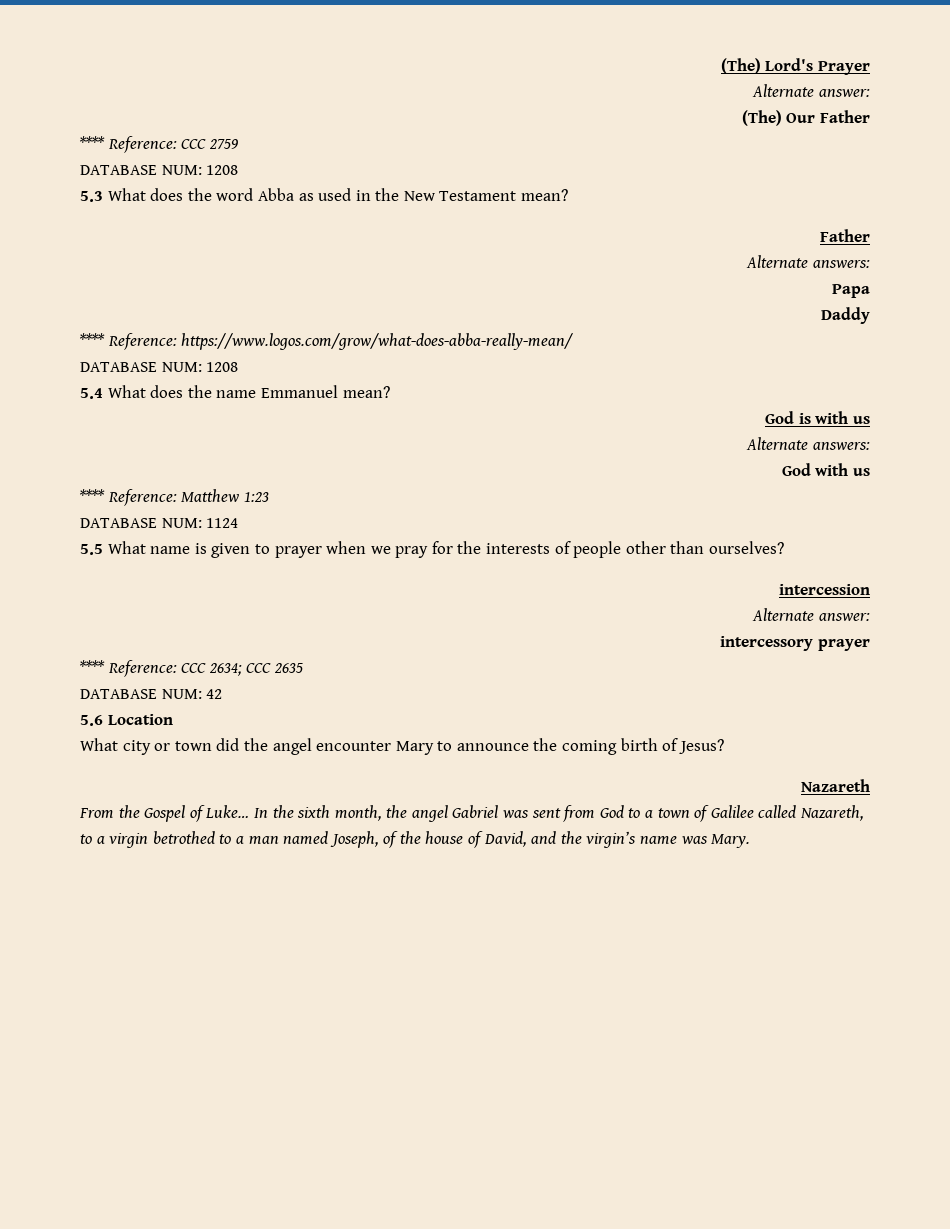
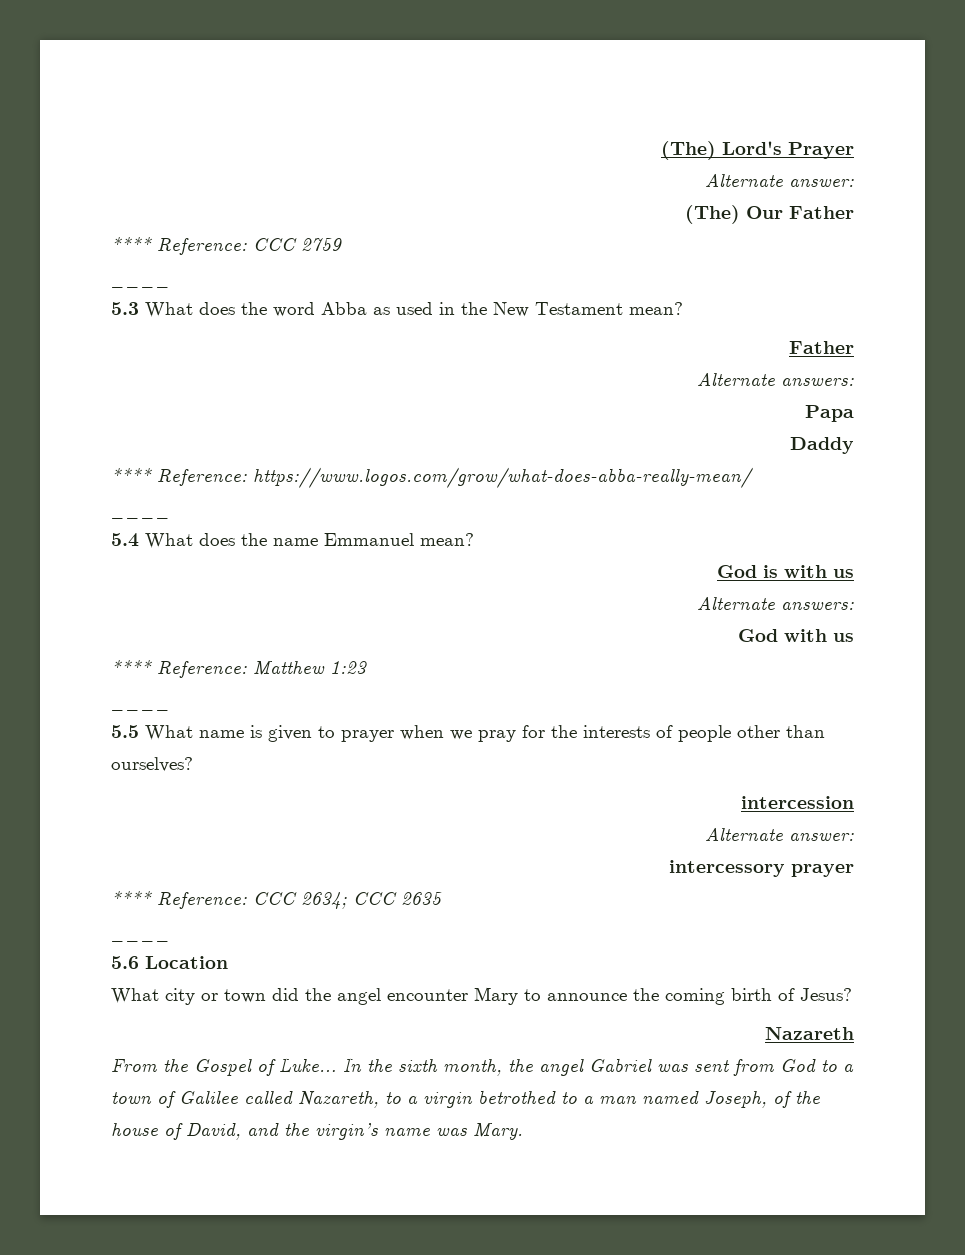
  **** Reference: CCC 2759
- DATABASE NUM: 1208
+ ____
  **** Reference: https://www.logos.com/grow/what-does-abba-really-mean/
- DATABASE NUM: 1208
+ ____
  **** Reference: Matthew 1:23
- DATABASE NUM: 1124
+ ____
  **** Reference: CCC 2634; CCC 2635
- DATABASE NUM: 42
+ ____

